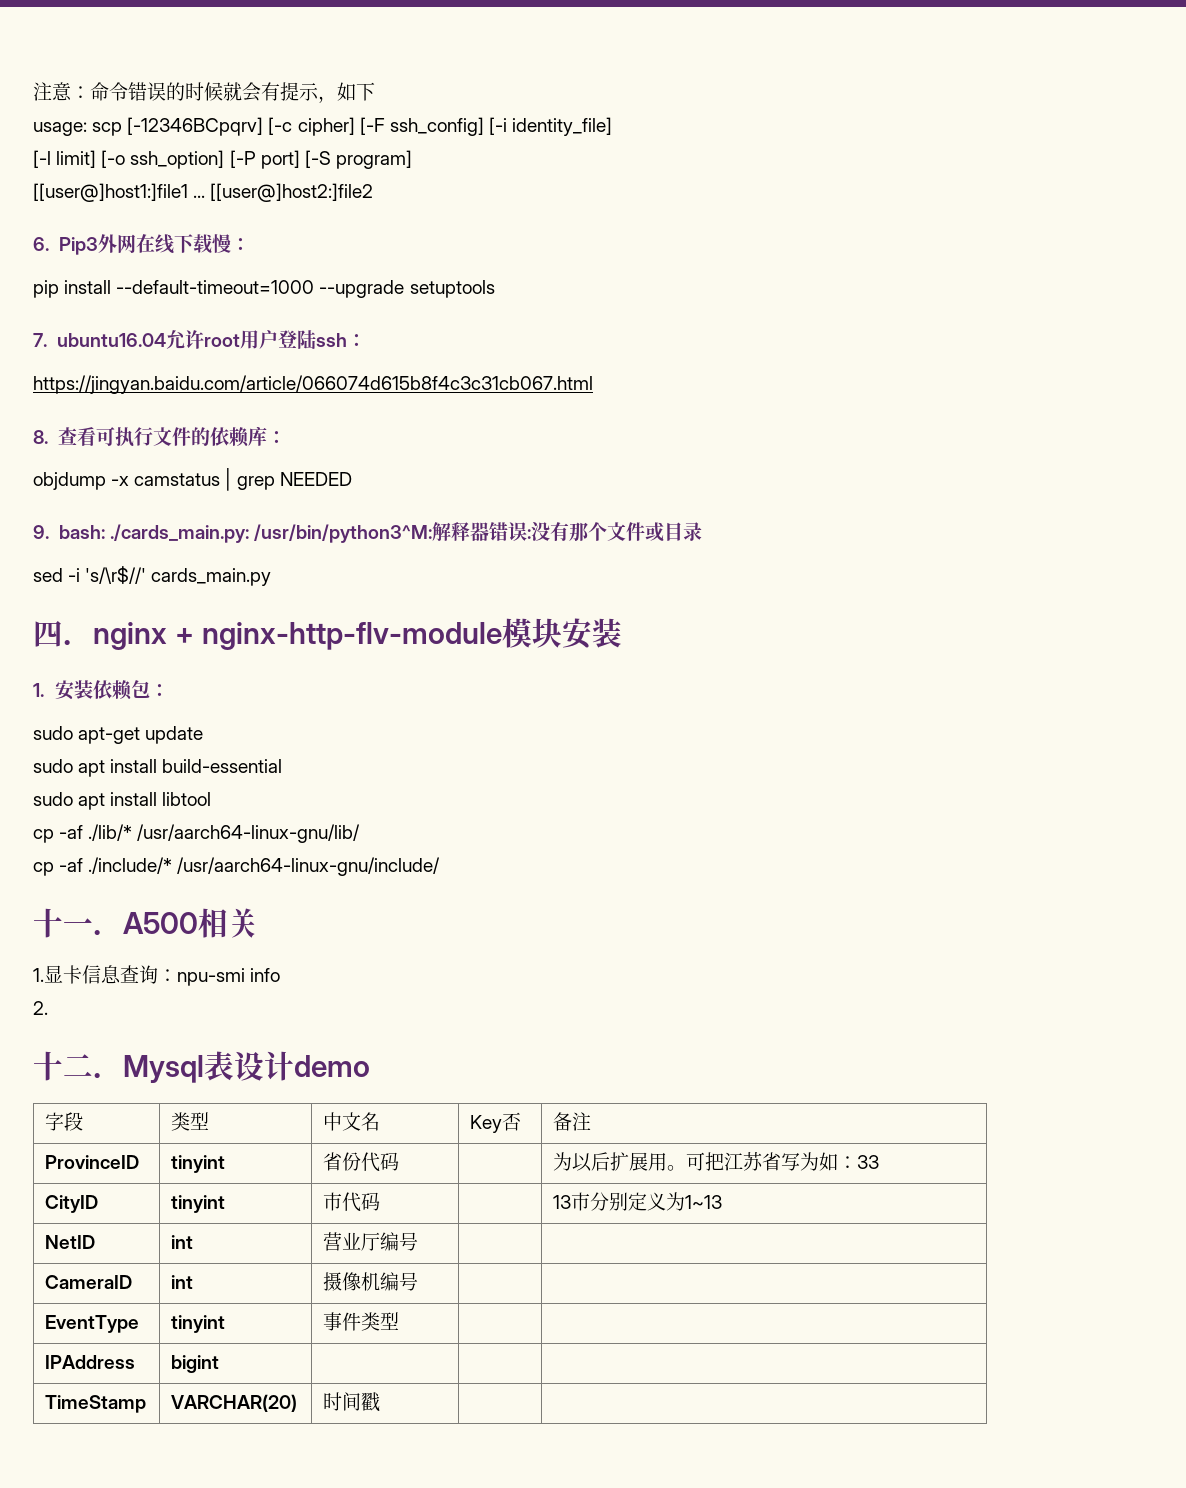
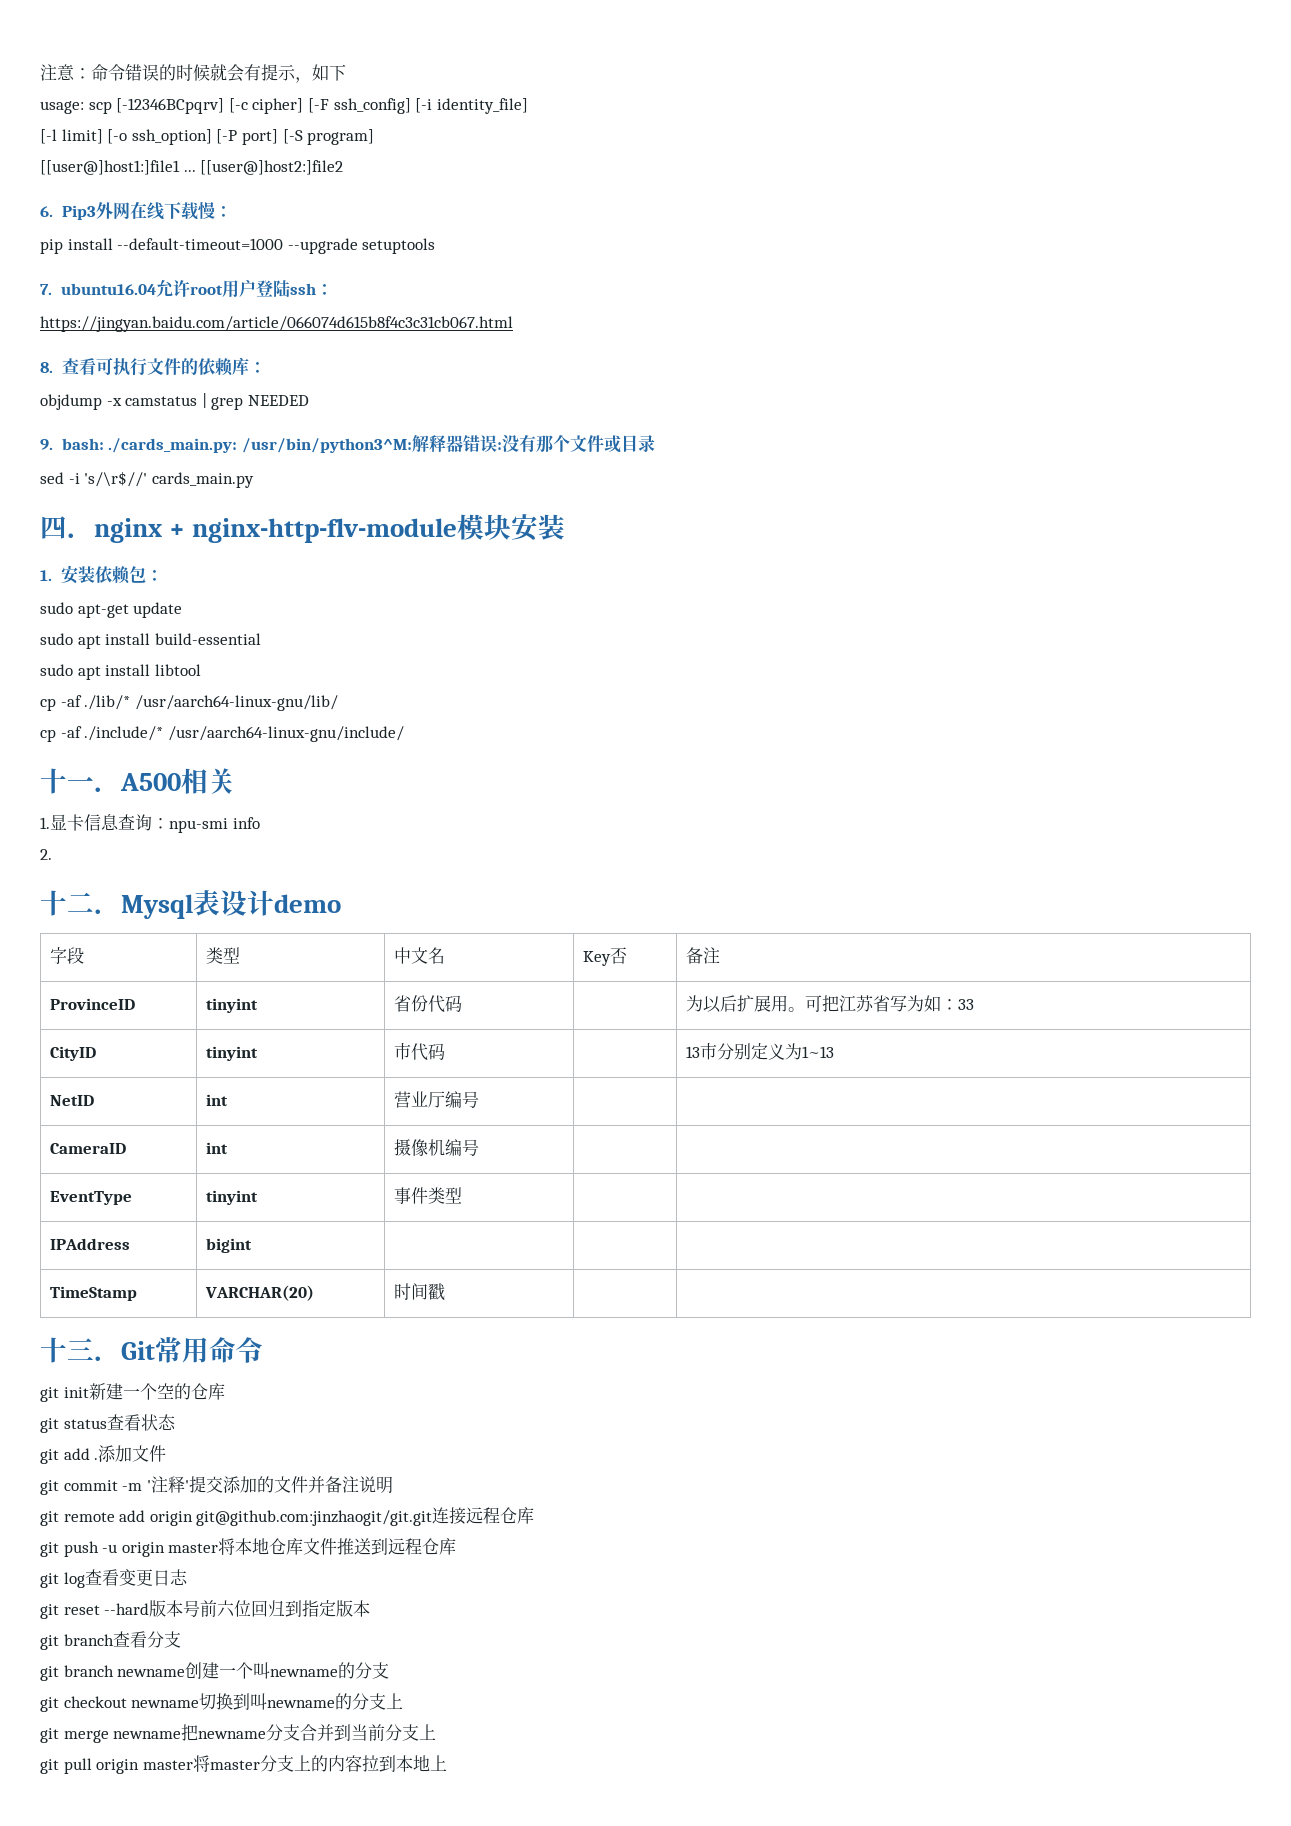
+ 十三．Git常用命令
+ git init新建一个空的仓库
+ git status查看状态
+ git add .添加文件
+ git commit -m '注释'提交添加的文件并备注说明
+ git remote add origin git@github.com:jinzhaogit/git.git连接远程仓库
+ git push -u origin master将本地仓库文件推送到远程仓库
+ git log查看变更日志
+ git reset --hard版本号前六位回归到指定版本
+ git branch查看分支
+ git branch newname创建一个叫newname的分支
+ git checkout newname切换到叫newname的分支上
+ git merge newname把newname分支合并到当前分支上
+ git pull origin master将master分支上的内容拉到本地上

